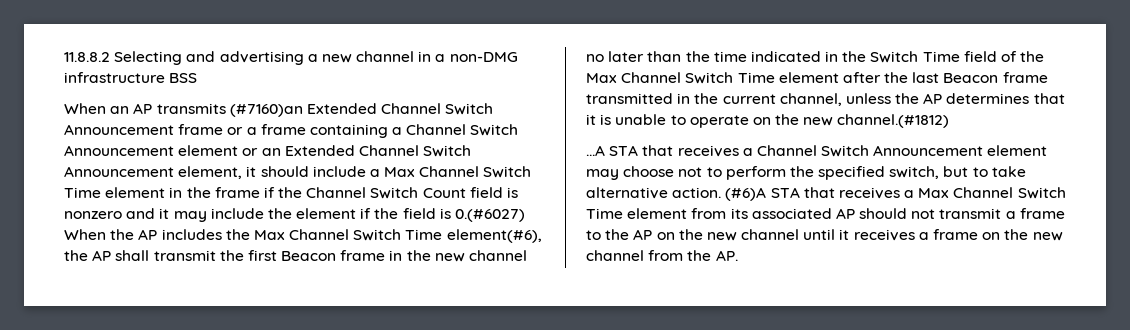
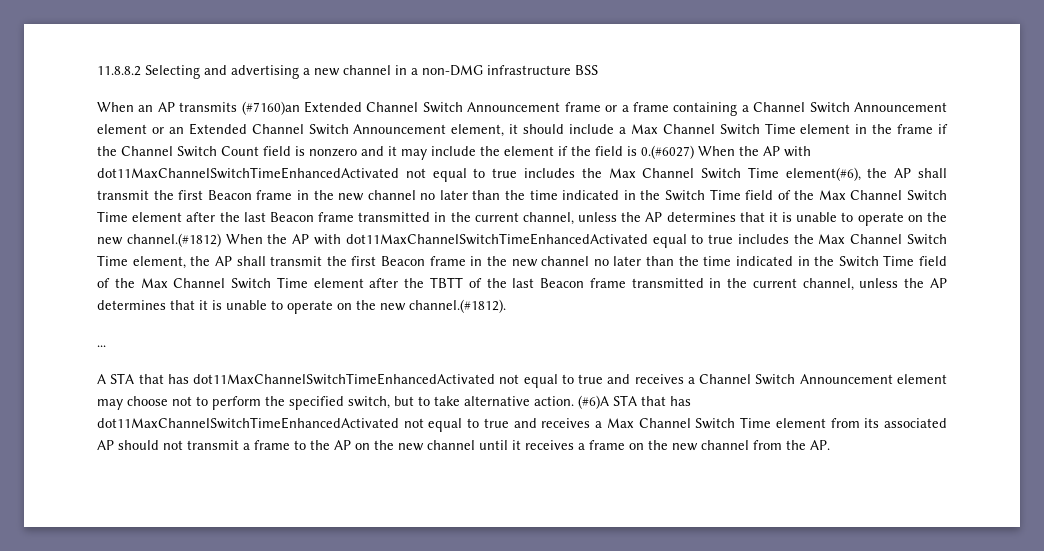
- When an AP transmits (#7160)an Extended Channel Switch Announcement frame or a frame containing a Channel Switch Announcement element or an Extended Channel Switch Announcement element, it should include a Max Channel Switch Time element in the frame if the Channel Switch Count field is nonzero and it may include the element if the field is 0.(#6027) When the AP includes the Max Channel Switch Time element(#6), the AP shall transmit the first Beacon frame in the new channel no later than the time indicated in the Switch Time field of the Max Channel Switch Time element after the last Beacon frame transmitted in the current channel, unless the AP determines that it is unable to operate on the new channel.(#1812)
- ...A STA that receives a Channel Switch Announcement element may choose not to perform the specified switch, but to take alternative action.
+ When an AP transmits (#7160)an Extended Channel Switch Announcement frame or a frame containing a Channel Switch Announcement element or an Extended Channel Switch Announcement element, it should include a Max Channel Switch Time element in the frame if the Channel Switch Count field is nonzero and it may include the element if the field is 0.(#6027) When the AP with dot11MaxChannelSwitchTimeEnhancedActivated not equal to true includes the Max Channel Switch Time element(#6), the AP shall transmit the first Beacon frame in the new channel no later than the time indicated in the Switch Time field of the Max Channel Switch Time element after the last Beacon frame transmitted in the current channel, unless the AP determines that it is unable to operate on the new channel.(#1812) When the AP with dot11MaxChannelSwitchTimeEnhancedActivated equal to true includes the Max Channel Switch Time element, the AP shall transmit the first Beacon frame in the new channel no later than the time indicated in the Switch Time field of the Max Channel Switch Time element after the TBTT of the last Beacon frame transmitted in the current channel, unless the AP determines that it is unable to operate on the new channel.(#1812).
+ ...
+ A STA that has dot11MaxChannelSwitchTimeEnhancedActivated not equal to true and receives a Channel Switch Announcement element may choose not to perform the specified switch, but to take alternative action.
- (#6)A STA that receives a Max Channel Switch Time element from its associated AP should not transmit a frame to the AP on the new channel until it receives a frame on the new channel from the AP.
+ (#6)A STA that has dot11MaxChannelSwitchTimeEnhancedActivated not equal to true and receives a Max Channel Switch Time element from its associated AP should not transmit a frame to the AP on the new channel until it receives a frame on the new channel from the AP.

